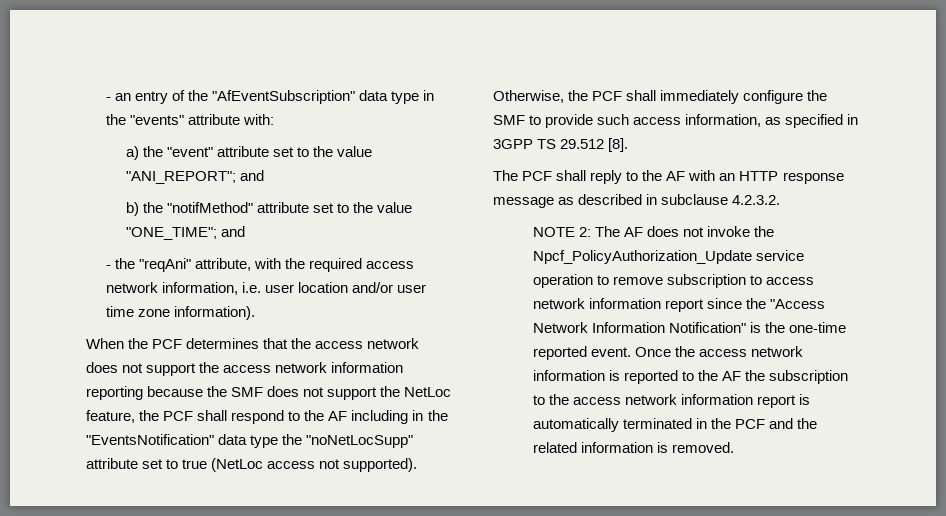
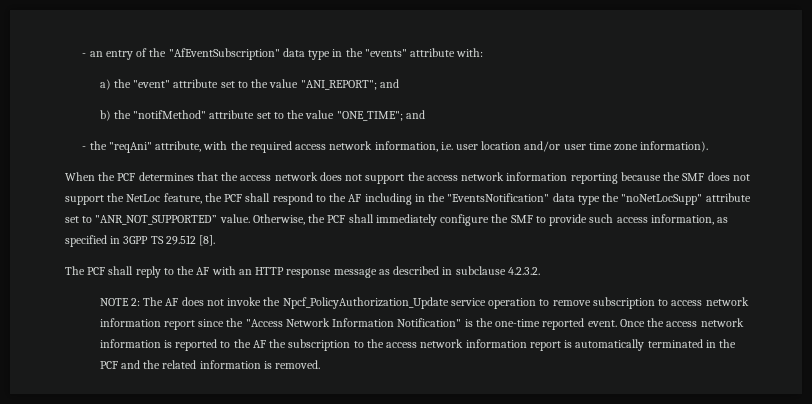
- When the PCF determines that the access network does not support the access network information reporting because the SMF does not support the NetLoc feature, the PCF shall respond to the AF including in the "EventsNotification" data type the "noNetLocSupp" attribute set to true (NetLoc access not supported).
+ When the PCF determines that the access network does not support the access network information reporting because the SMF does not support the NetLoc feature, the PCF shall respond to the AF including in the "EventsNotification" data type the "noNetLocSupp" attribute set to "ANR_NOT_SUPPORTED” value.

